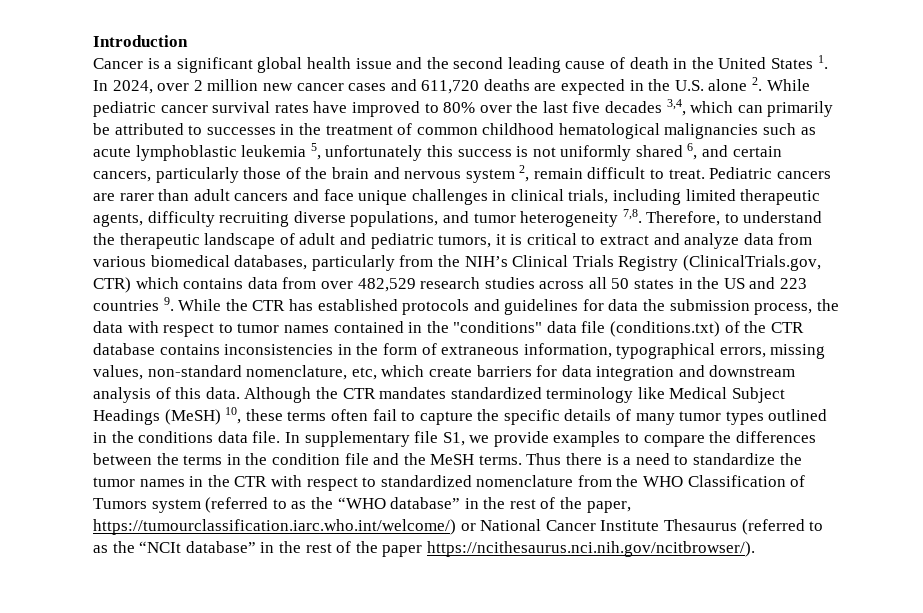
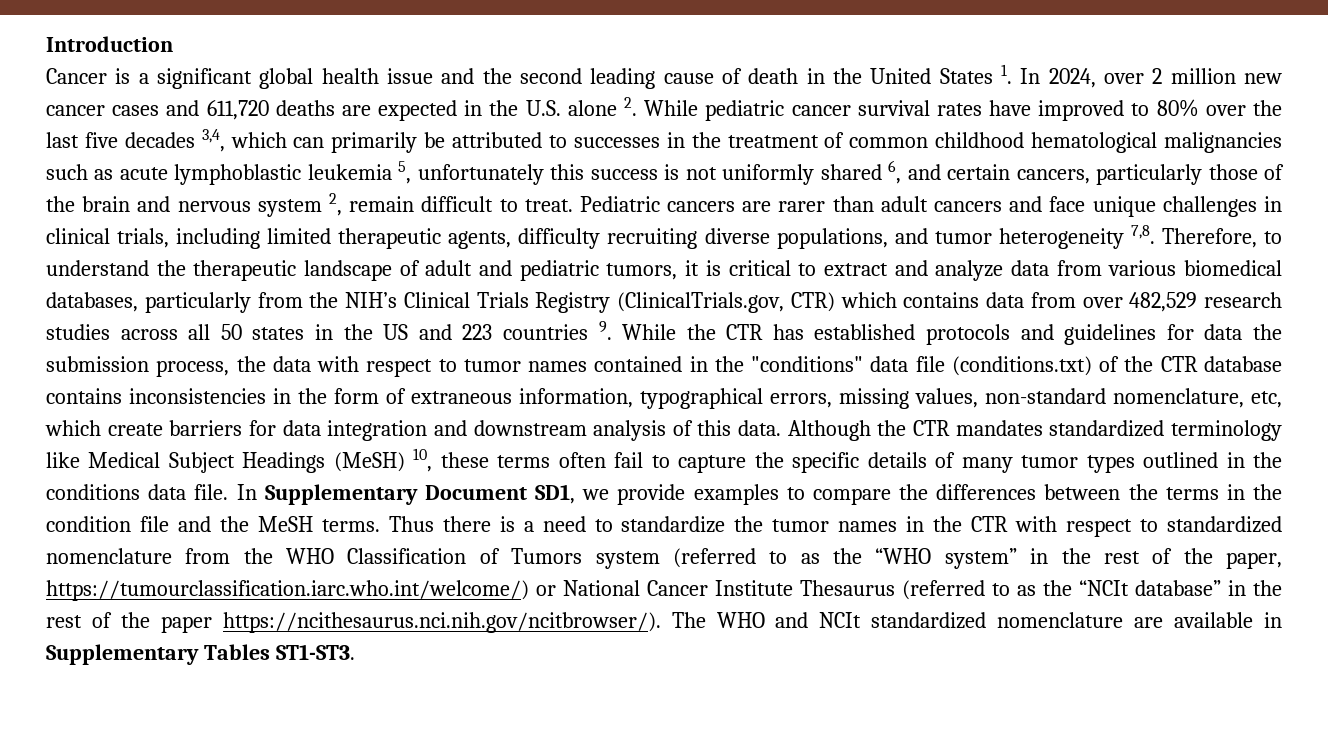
- In supplementary file S1, we provide examples to compare the differences between the terms in the condition file and the MeSH terms.
+ In Supplementary Document SD1, we provide examples to compare the differences between the terms in the condition file and the MeSH terms.
- Thus there is a need to standardize the tumor names in the CTR with respect to standardized nomenclature from the WHO Classification of Tumors system (referred to as the “WHO database” in the rest of the paper, https://tumourclassification.iarc.who.int/welcome/) or National Cancer Institute Thesaurus (referred to as the “NCIt database” in the rest of the paper https://ncithesaurus.nci.nih.gov/ncitbrowser/).
+ Thus there is a need to standardize the tumor names in the CTR with respect to standardized nomenclature from the WHO Classification of Tumors system (referred to as the “WHO system” in the rest of the paper, https://tumourclassification.iarc.who.int/welcome/) or National Cancer Institute Thesaurus (referred to as the “NCIt database” in the rest of the paper https://ncithesaurus.nci.nih.gov/ncitbrowser/). The WHO and NCIt standardized nomenclature are available in Supplementary Tables ST1-ST3.

